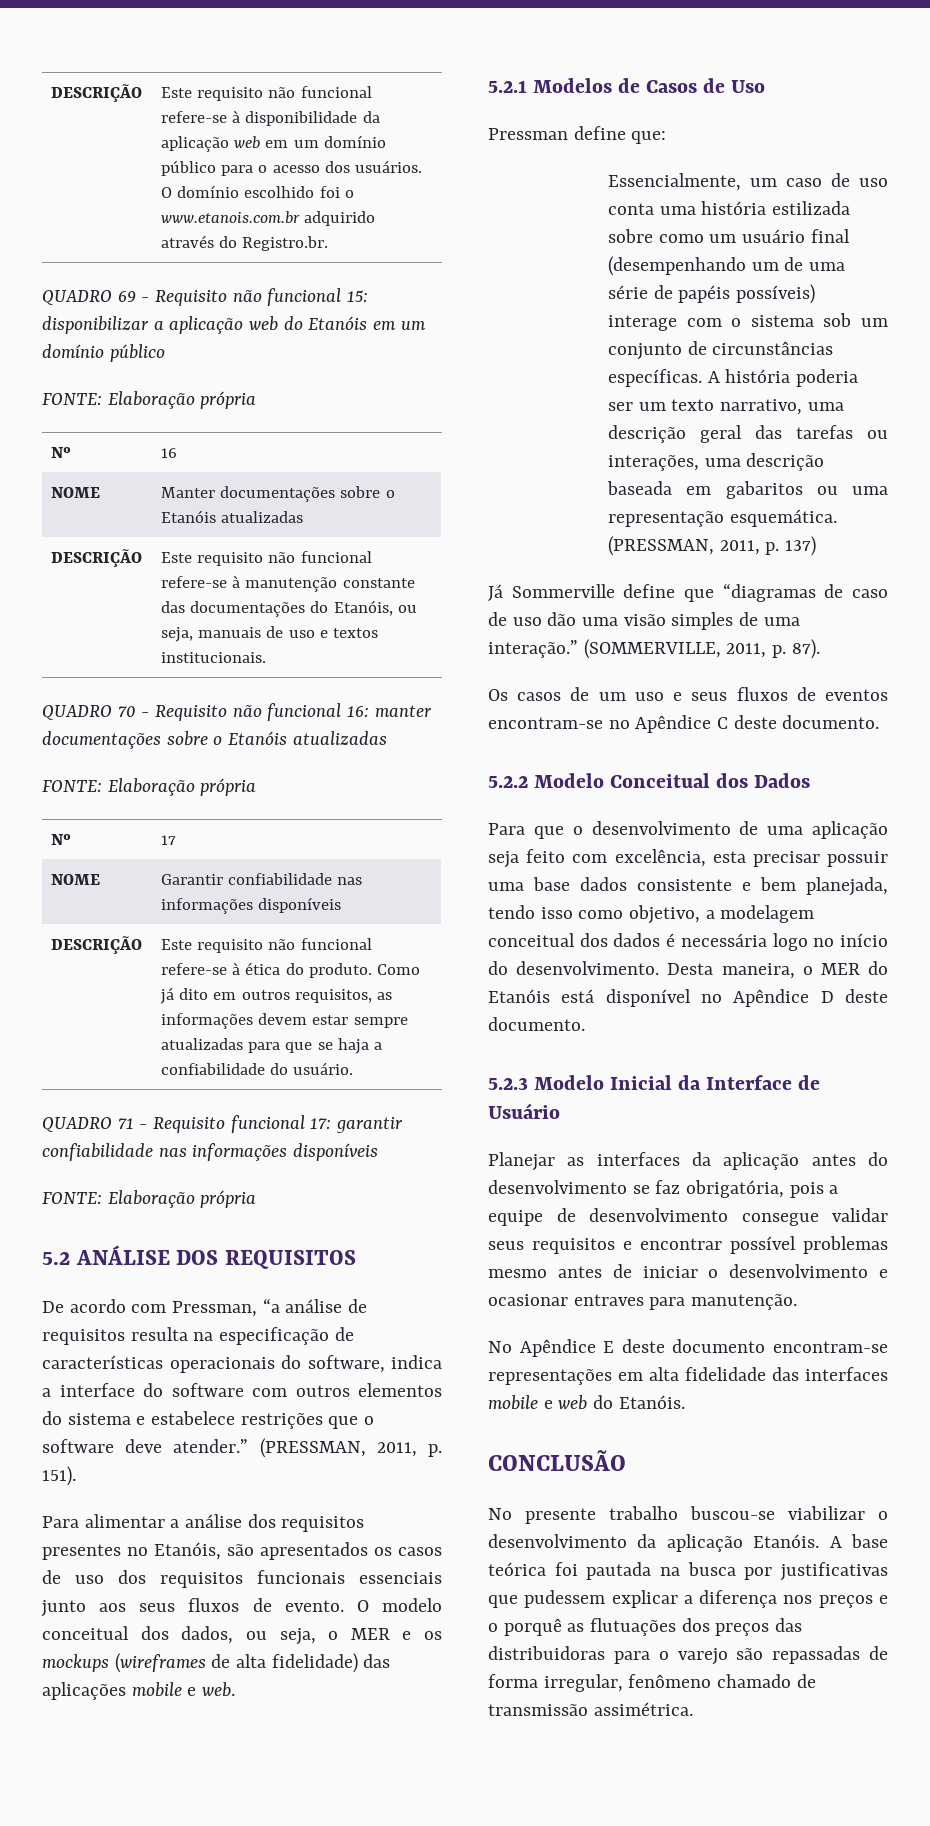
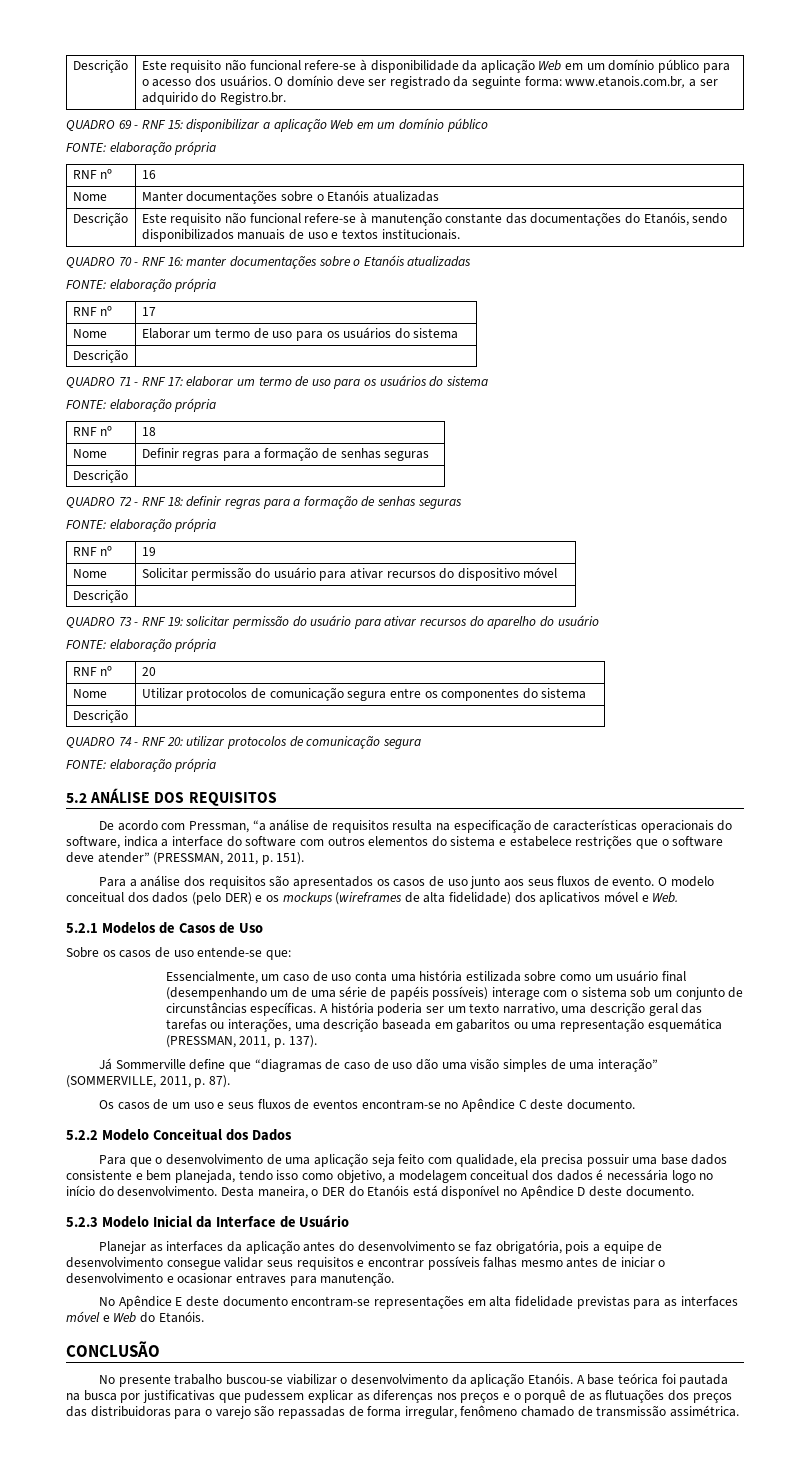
- DESCRIÇÃO | Este requisito não funcional refere-se à disponibilidade da aplicação web em um domínio público para o acesso dos usuários. O domínio escolhido foi o www.etanois.com.br adquirido através do Registro.br.
+ Descrição | Este requisito não funcional refere-se à disponibilidade da aplicação Web em um domínio público para o acesso dos usuários. O domínio deve ser registrado da seguinte forma: www.etanois.com.br, a ser adquirido do Registro.br.
- QUADRO 69 - Requisito não funcional 15: disponibilizar a aplicação web do Etanóis em um domínio público
- FONTE: Elaboração própria
- Nº | 16
+ QUADRO 69 - RNF 15: disponibilizar a aplicação Web em um domínio público
+ FONTE: elaboração própria
+ RNF nº | 16
- NOME | Manter documentações sobre o Etanóis atualizadas
+ Nome | Manter documentações sobre o Etanóis atualizadas
- DESCRIÇÃO | Este requisito não funcional refere-se à manutenção constante das documentações do Etanóis, ou seja, manuais de uso e textos institucionais.
+ Descrição | Este requisito não funcional refere-se à manutenção constante das documentações do Etanóis, sendo disponibilizados manuais de uso e textos institucionais.
- QUADRO 70 - Requisito não funcional 16: manter documentações sobre o Etanóis atualizadas
- FONTE: Elaboração própria
- Nº | 17
+ QUADRO 70 - RNF 16: manter documentações sobre o Etanóis atualizadas
+ FONTE: elaboração própria
+ RNF nº | 17
- NOME | Garantir confiabilidade nas informações disponíveis
- DESCRIÇÃO | Este requisito não funcional refere-se à ética do produto. Como já dito em outros requisitos, as informações devem estar sempre atualizadas para que se haja a confiabilidade do usuário.
- QUADRO 71 - Requisito funcional 17: garantir confiabilidade nas informações disponíveis
- FONTE: Elaboração própria
+ Nome | Elaborar um termo de uso para os usuários do sistema
+ Descrição |
+ QUADRO 71 - RNF 17: elaborar um termo de uso para os usuários do sistema
+ FONTE: elaboração própria
+ RNF nº | 18
+ Nome | Definir regras para a formação de senhas seguras
+ Descrição |
+ QUADRO 72 - RNF 18: definir regras para a formação de senhas seguras
+ FONTE: elaboração própria
+ RNF nº | 19
+ Nome | Solicitar permissão do usuário para ativar recursos do dispositivo móvel
+ Descrição |
+ QUADRO 73 - RNF 19: solicitar permissão do usuário para ativar recursos do aparelho do usuário
+ FONTE: elaboração própria
+ RNF nº | 20
+ Nome | Utilizar protocolos de comunicação segura entre os componentes do sistema
+ Descrição |
+ QUADRO 74 - RNF 20: utilizar protocolos de comunicação segura
+ FONTE: elaboração própria
- De acordo com Pressman, “a análise de requisitos resulta na especificação de características operacionais do software, indica a interface do software com outros elementos do sistema e estabelece restrições que o software deve atender.” (PRESSMAN, 2011, p. 151).
+ De acordo com Pressman, “a análise de requisitos resulta na especificação de características operacionais do software, indica a interface do software com outros elementos do sistema e estabelece restrições que o software deve atender” (PRESSMAN, 2011, p. 151).
- Para alimentar a análise dos requisitos presentes no Etanóis, são apresentados os casos de uso dos requisitos funcionais essenciais junto aos seus fluxos de evento.
+ Para a análise dos requisitos são apresentados os casos de uso junto aos seus fluxos de evento.
- O modelo conceitual dos dados, ou seja, o MER e os mockups (wireframes de alta fidelidade) das aplicações mobile e web.
+ O modelo conceitual dos dados (pelo DER) e os mockups (wireframes de alta fidelidade) dos aplicativos móvel e Web.
- Pressman define que:
+ Sobre os casos de uso entende-se que:
- A história poderia ser um texto narrativo, uma descrição geral das tarefas ou interações, uma descrição baseada em gabaritos ou uma representação esquemática. (PRESSMAN, 2011, p. 137)
+ A história poderia ser um texto narrativo, uma descrição geral das tarefas ou interações, uma descrição baseada em gabaritos ou uma representação esquemática (PRESSMAN, 2011, p. 137).
- Já Sommerville define que “diagramas de caso de uso dão uma visão simples de uma interação.” (SOMMERVILLE, 2011, p. 87).
+ Já Sommerville define que “diagramas de caso de uso dão uma visão simples de uma interação” (SOMMERVILLE, 2011, p. 87).
- Para que o desenvolvimento de uma aplicação seja feito com excelência, esta precisar possuir uma base dados consistente e bem planejada, tendo isso como objetivo, a modelagem conceitual dos dados é necessária logo no início do desenvolvimento.
+ Para que o desenvolvimento de uma aplicação seja feito com qualidade, ela precisa possuir uma base dados consistente e bem planejada, tendo isso como objetivo, a modelagem conceitual dos dados é necessária logo no início do desenvolvimento.
- Desta maneira, o MER do Etanóis está disponível no Apêndice D deste documento.
+ Desta maneira, o DER do Etanóis está disponível no Apêndice D deste documento.
- Planejar as interfaces da aplicação antes do desenvolvimento se faz obrigatória, pois a equipe de desenvolvimento consegue validar seus requisitos e encontrar possível problemas mesmo antes de iniciar o desenvolvimento e ocasionar entraves para manutenção.
+ Planejar as interfaces da aplicação antes do desenvolvimento se faz obrigatória, pois a equipe de desenvolvimento consegue validar seus requisitos e encontrar possíveis falhas mesmo antes de iniciar o desenvolvimento e ocasionar entraves para manutenção.
- No Apêndice E deste documento encontram-se representações em alta fidelidade das interfaces mobile e web do Etanóis.
+ No Apêndice E deste documento encontram-se representações em alta fidelidade previstas para as interfaces móvel e Web do Etanóis.
- A base teórica foi pautada na busca por justificativas que pudessem explicar a diferença nos preços e o porquê as flutuações dos preços das distribuidoras para o varejo são repassadas de forma irregular, fenômeno chamado de transmissão assimétrica.
+ A base teórica foi pautada na busca por justificativas que pudessem explicar as diferenças nos preços e o porquê de as flutuações dos preços das distribuidoras para o varejo são repassadas de forma irregular, fenômeno chamado de transmissão assimétrica.

